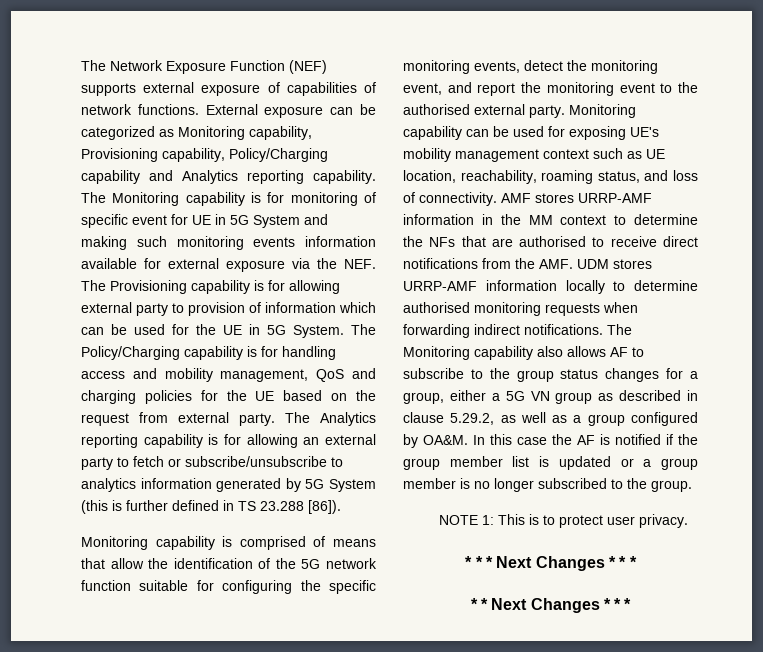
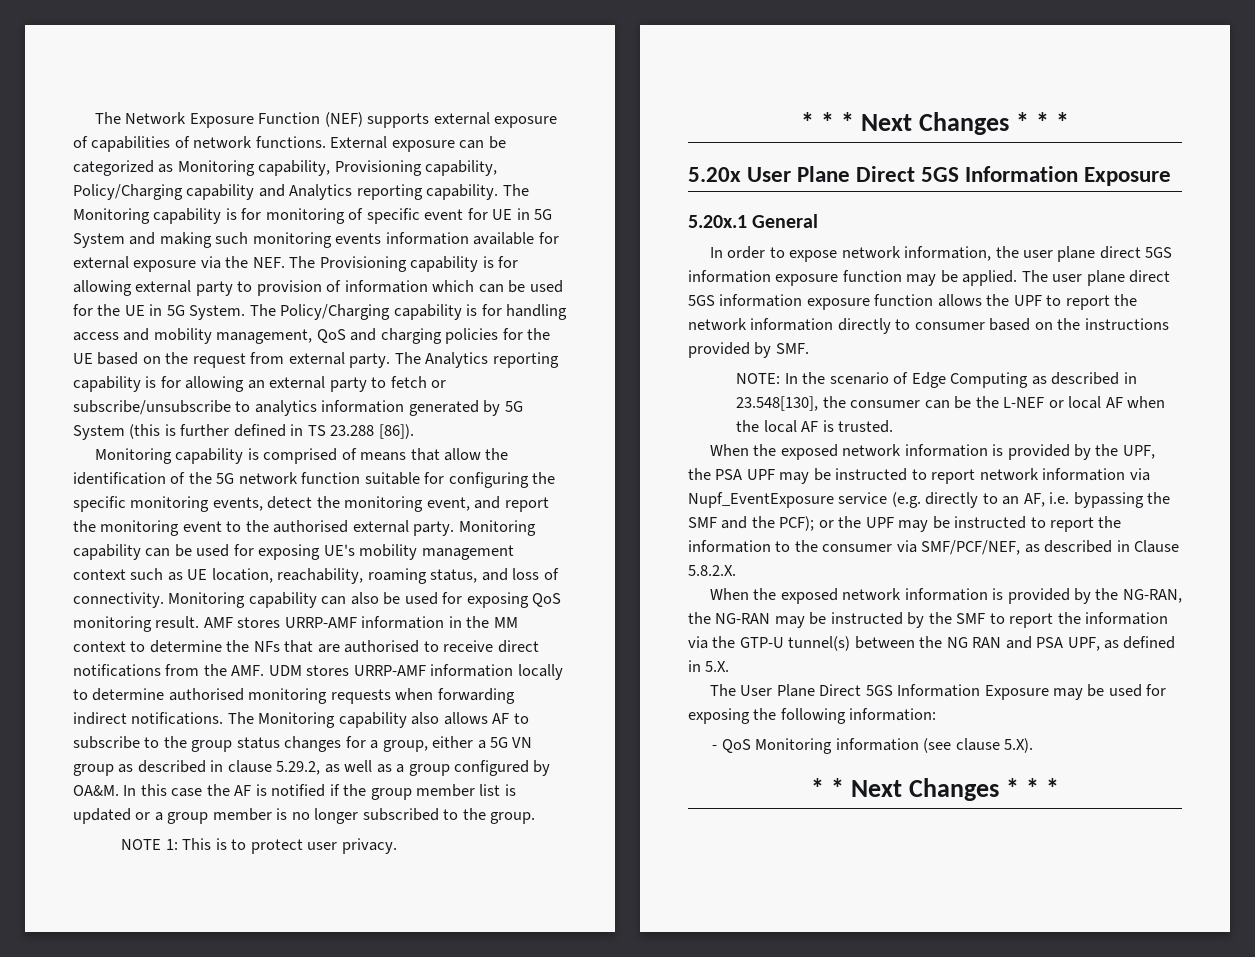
+ Monitoring capability can also be used for exposing QoS monitoring result.
+ 5.20x User Plane Direct 5GS Information Exposure
+ 5.20x.1 General
+ In order to expose network information, the user plane direct 5GS information exposure function may be applied. The user plane direct 5GS information exposure function allows the UPF to report the network information directly to consumer based on the instructions provided by SMF.
+ NOTE: In the scenario of Edge Computing as described in 23.548[130], the consumer can be the L-NEF or local AF when the local AF is trusted.
+ When the exposed network information is provided by the UPF, the PSA UPF may be instructed to report network information via Nupf_EventExposure service (e.g. directly to an AF, i.e. bypassing the SMF and the PCF); or the UPF may be instructed to report the information to the consumer via SMF/PCF/NEF, as described in Clause 5.8.2.X.
+ When the exposed network information is provided by the NG-RAN, the NG-RAN may be instructed by the SMF to report the information via the GTP-U tunnel(s) between the NG RAN and PSA UPF, as defined in 5.X.
+ The User Plane Direct 5GS Information Exposure may be used for exposing the following information:
+ - QoS Monitoring information (see clause 5.X).

